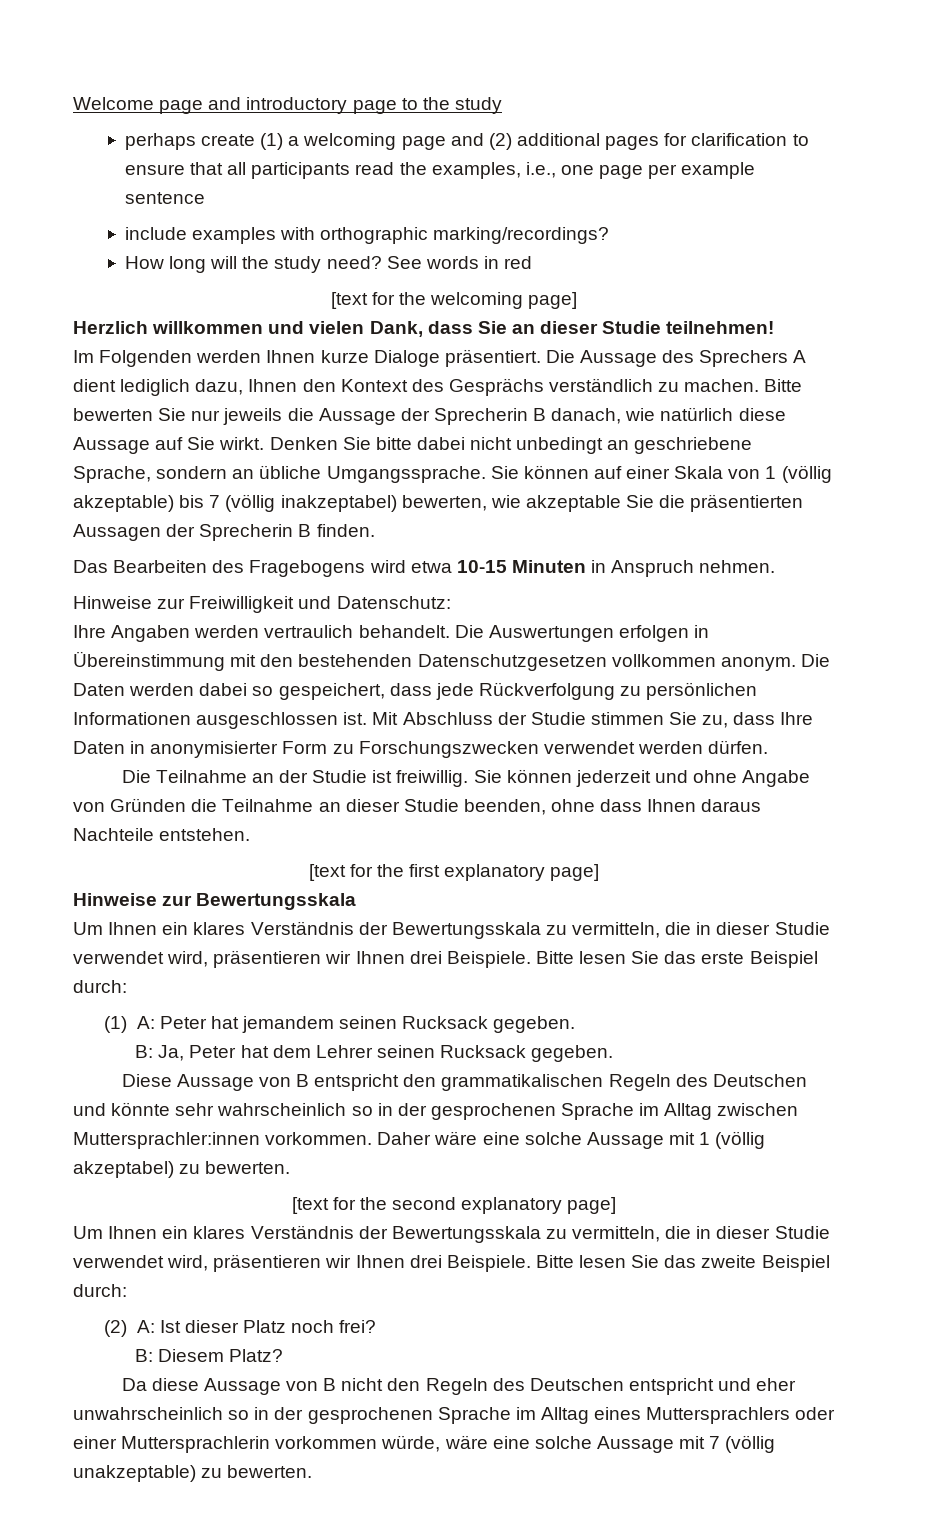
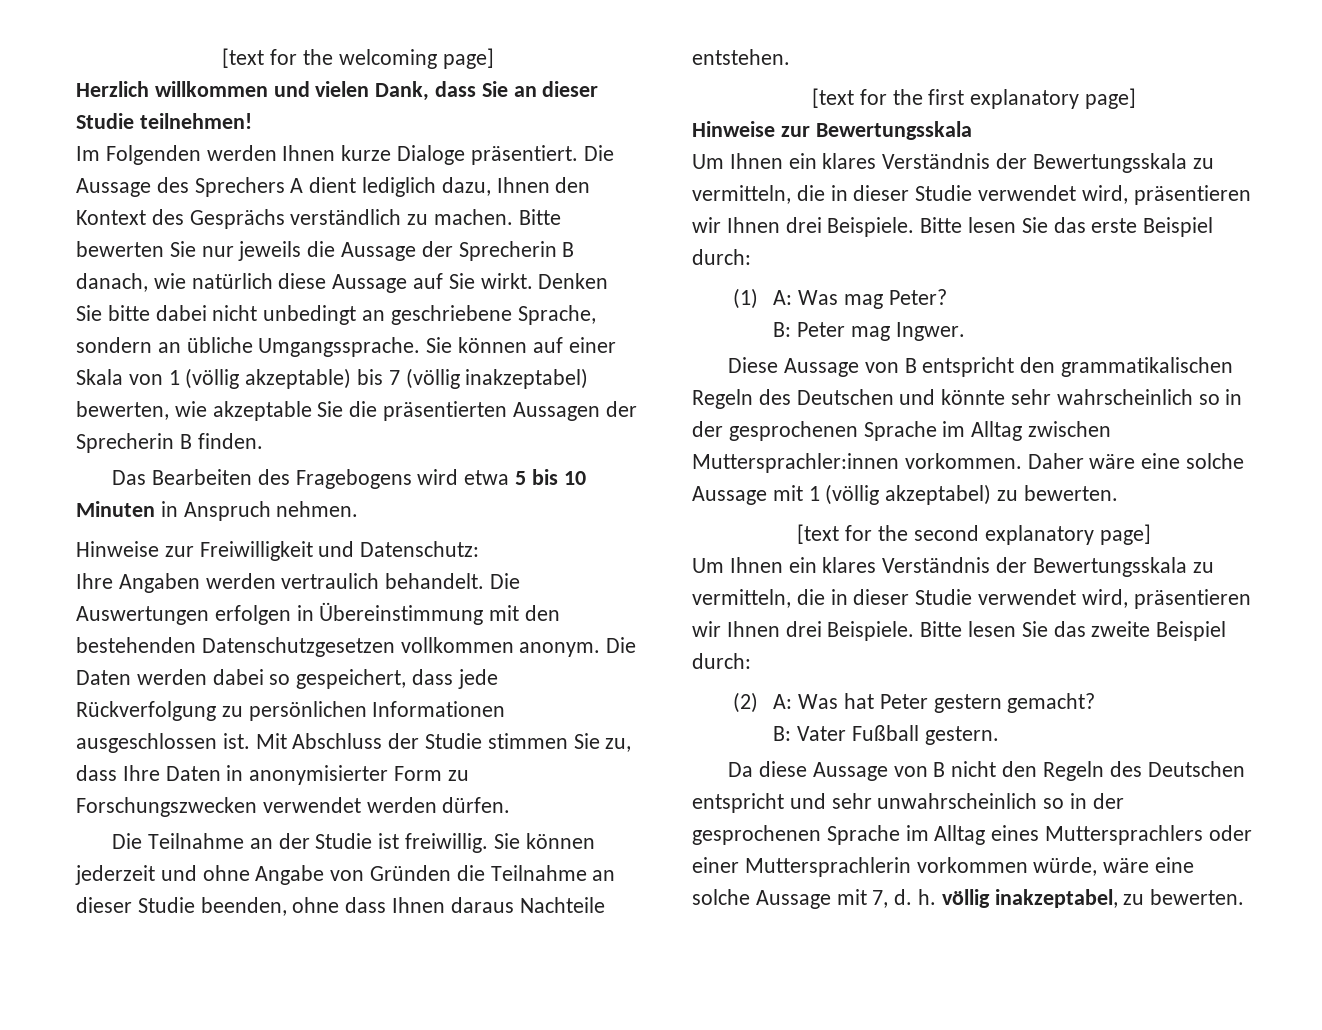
- Welcome page and introductory page to the study
- perhaps create (1) a welcoming page and (2) additional pages for clarification to ensure that all participants read the examples, i.e., one page per example sentence
- include examples with orthographic marking/recordings?
- How long will the study need? See words in red
- Das Bearbeiten des Fragebogens wird etwa 10-15 Minuten in Anspruch nehmen.
+ Das Bearbeiten des Fragebogens wird etwa 5 bis 10 Minuten in Anspruch nehmen.
- (1) A: Peter hat jemandem seinen Rucksack gegeben.
- B: Ja, Peter hat dem Lehrer seinen Rucksack gegeben.
+ (1) A: Was mag Peter?
+ B: Peter mag Ingwer.
- (2) A: Ist dieser Platz noch frei?
- B: Diesem Platz?
+ (2) A: Was hat Peter gestern gemacht?
+ B: Vater Fußball gestern.
- Da diese Aussage von B nicht den Regeln des Deutschen entspricht und eher unwahrscheinlich so in der gesprochenen Sprache im Alltag eines Muttersprachlers oder einer Muttersprachlerin vorkommen würde, wäre eine solche Aussage mit 7 (völlig unakzeptable) zu bewerten.
+ Da diese Aussage von B nicht den Regeln des Deutschen entspricht und sehr unwahrscheinlich so in der gesprochenen Sprache im Alltag eines Muttersprachlers oder einer Muttersprachlerin vorkommen würde, wäre eine solche Aussage mit 7, d. h. völlig inakzeptabel, zu bewerten.

